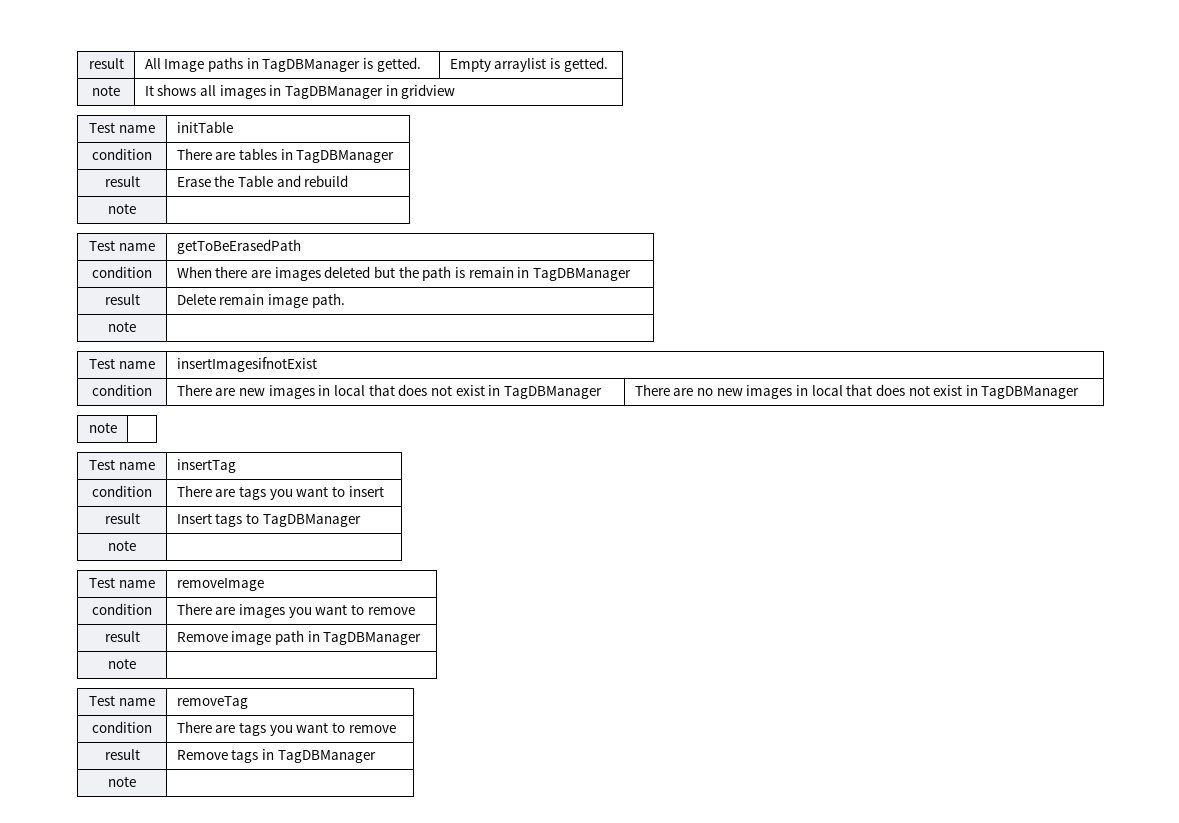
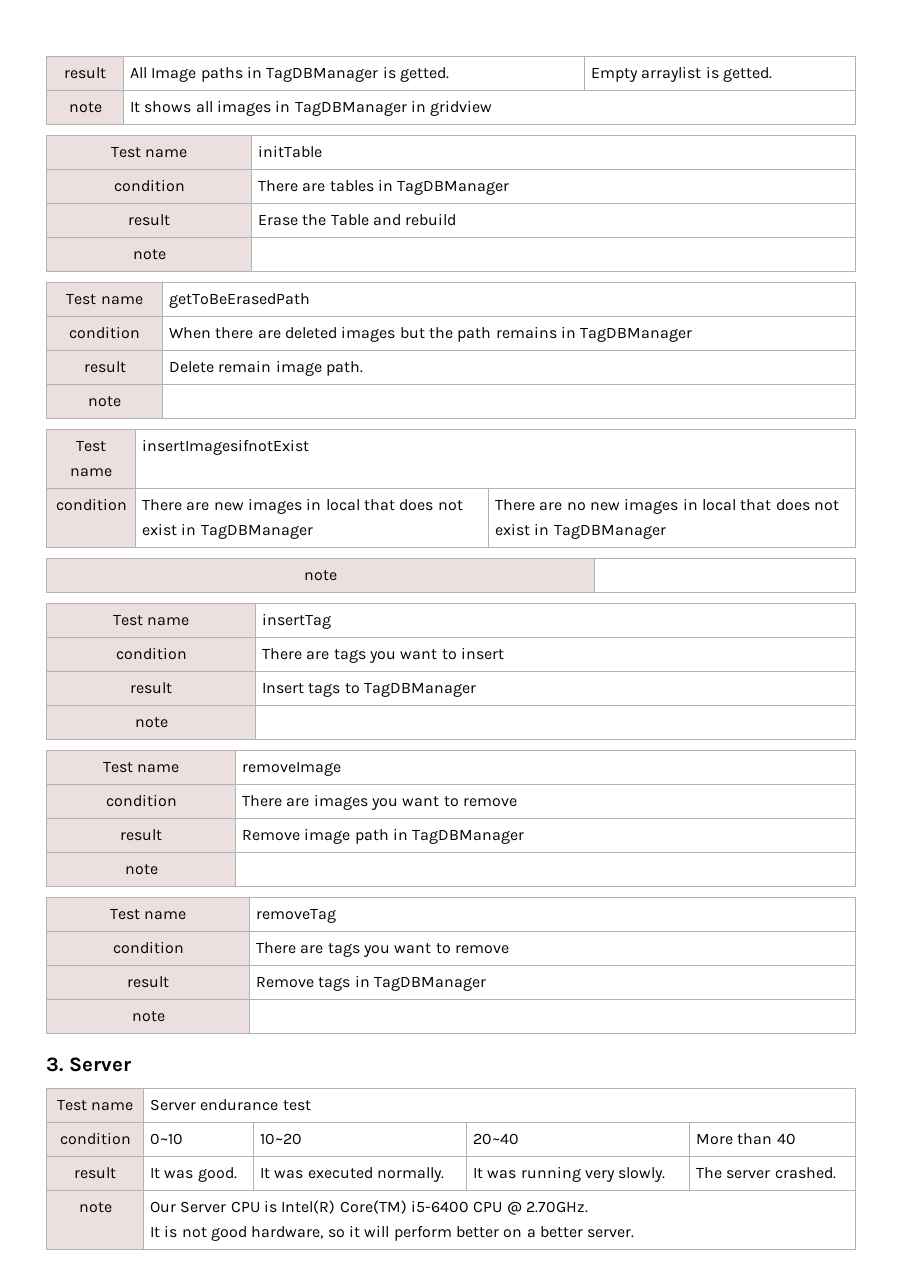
- condition | When there are images deleted but the path is remain in TagDBManager
+ condition | When there are deleted images but the path remains in TagDBManager
+ 3. Server
+ Test name | Server endurance test
+ condition | 0~10 | 10~20 | 20~40 | More than 40
+ result | It was good. | It was executed normally. | It was running very slowly. | The server crashed.
+ note | Our Server CPU is Intel(R) Core(TM) i5-6400 CPU @ 2.70GHz.
+ It is not good hardware, so it will perform better on a better server.

